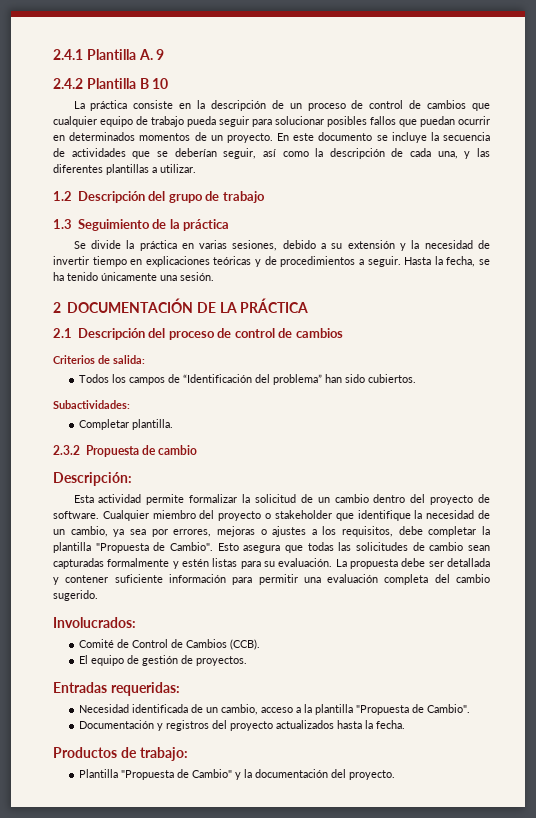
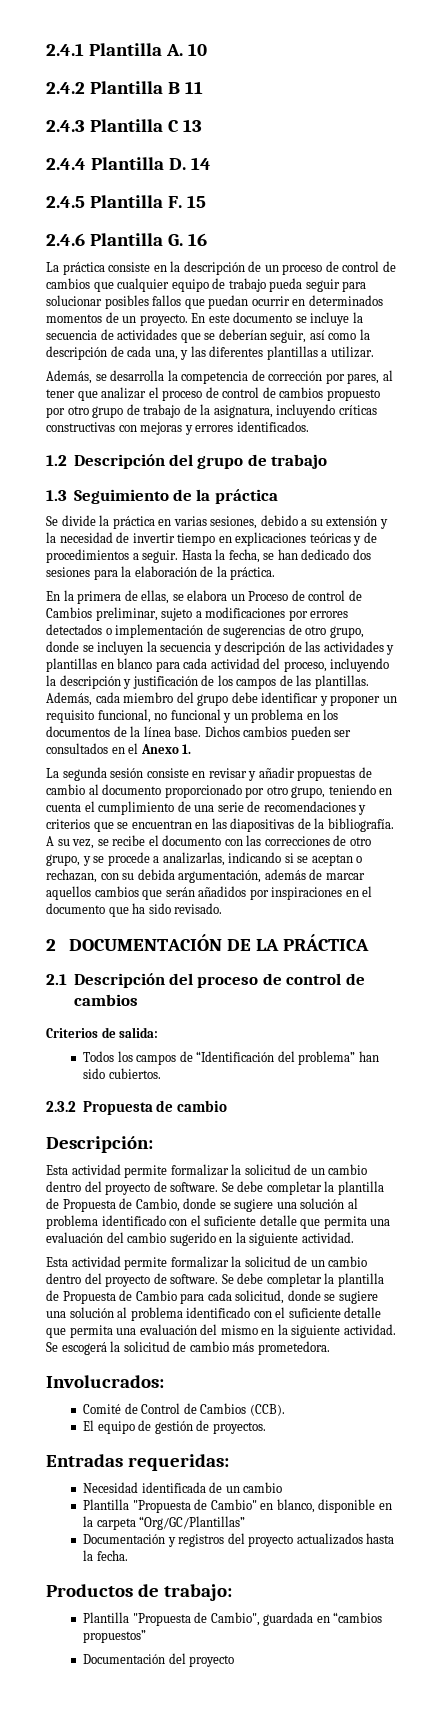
- 2.4.1 Plantilla A. 9
+ 2.4.1 Plantilla A. 10
- 2.4.2 Plantilla B 10
+ 2.4.2 Plantilla B 11
+ 2.4.3 Plantilla C 13
+ 2.4.4 Plantilla D. 14
+ 2.4.5 Plantilla F. 15
+ 2.4.6 Plantilla G. 16
+ Además, se desarrolla la competencia de corrección por pares, al tener que analizar el proceso de control de cambios propuesto por otro grupo de trabajo de la asignatura, incluyendo críticas constructivas con mejoras y errores identificados.
- Hasta la fecha, se ha tenido únicamente una sesión.
+ Hasta la fecha, se han dedicado dos sesiones para la elaboración de la práctica.
+ En la primera de ellas, se elabora un Proceso de control de Cambios preliminar, sujeto a modificaciones por errores detectados o implementación de sugerencias de otro grupo, donde se incluyen la secuencia y descripción de las actividades y plantillas en blanco para cada actividad del proceso, incluyendo la descripción y justificación de los campos de las plantillas. Además, cada miembro del grupo debe identificar y proponer un requisito funcional, no funcional y un problema en los documentos de la línea base. Dichos cambios pueden ser consultados en el Anexo 1.
+ La segunda sesión consiste en revisar y añadir propuestas de cambio al documento proporcionado por otro grupo, teniendo en cuenta el cumplimiento de una serie de recomendaciones y criterios que se encuentran en las diapositivas de la bibliografía. A su vez, se recibe el documento con las correcciones de otro grupo, y se procede a analizarlas, indicando si se aceptan o rechazan, con su debida argumentación, además de marcar aquellos cambios que serán añadidos por inspiraciones en el documento que ha sido revisado.
- Subactividades:
- Completar plantilla.
- Cualquier miembro del proyecto o stakeholder que identifique la necesidad de un cambio, ya sea por errores, mejoras o ajustes a los requisitos, debe completar la plantilla "Propuesta de Cambio". Esto asegura que todas las solicitudes de cambio sean capturadas formalmente y estén listas para su evaluación. La propuesta debe ser detallada y contener suficiente información para permitir una evaluación completa del cambio sugerido.
+ Se debe completar la plantilla de Propuesta de Cambio, donde se sugiere una solución al problema identificado con el suficiente detalle que permita una evaluación del cambio sugerido en la siguiente actividad.
+ Esta actividad permite formalizar la solicitud de un cambio dentro del proyecto de software. Se debe completar la plantilla de Propuesta de Cambio para cada solicitud, donde se sugiere una solución al problema identificado con el suficiente detalle que permita una evaluación del mismo en la siguiente actividad. Se escogerá la solicitud de cambio más prometedora.
- Necesidad identificada de un cambio, acceso a la plantilla "Propuesta de Cambio".
+ Necesidad identificada de un cambio
+ Plantilla "Propuesta de Cambio" en blanco, disponible en la carpeta “Org/GC/Plantillas”
- Plantilla "Propuesta de Cambio" y la documentación del proyecto.
+ Plantilla "Propuesta de Cambio", guardada en “cambios propuestos”
+ Documentación del proyecto

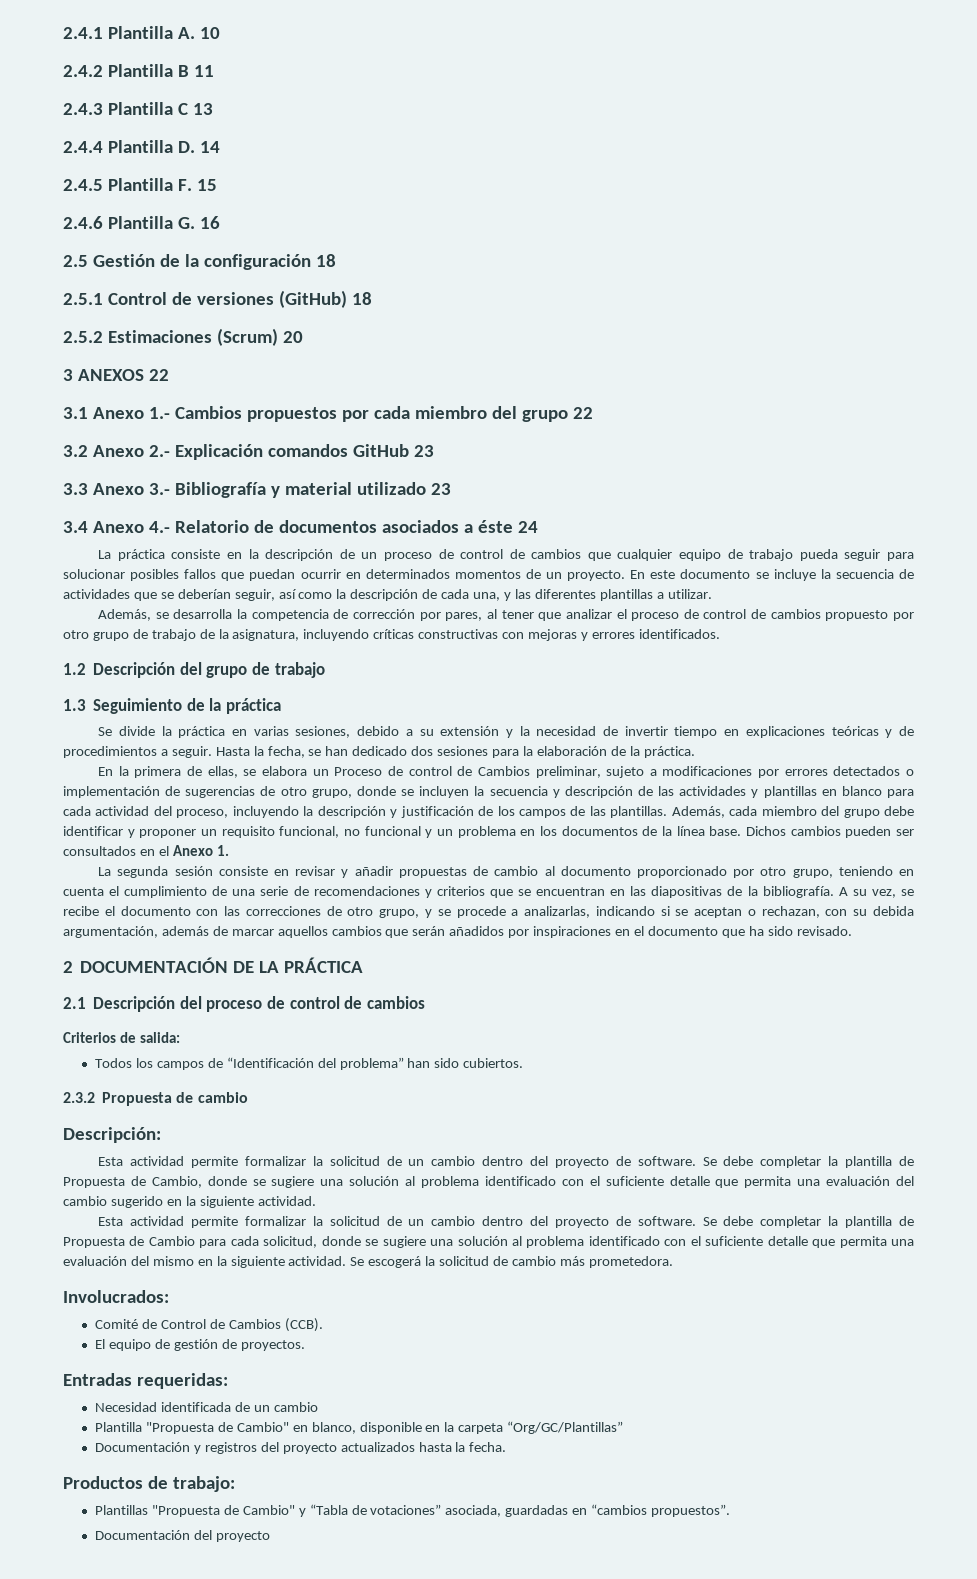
+ 2.5 Gestión de la configuración 18
+ 2.5.1 Control de versiones (GitHub) 18
+ 2.5.2 Estimaciones (Scrum) 20
+ 3 ANEXOS 22
+ 3.1 Anexo 1.- Cambios propuestos por cada miembro del grupo 22
+ 3.2 Anexo 2.- Explicación comandos GitHub 23
+ 3.3 Anexo 3.- Bibliografía y material utilizado 23
+ 3.4 Anexo 4.- Relatorio de documentos asociados a éste 24
- Plantilla "Propuesta de Cambio", guardada en “cambios propuestos”
+ Plantillas "Propuesta de Cambio" y “Tabla de votaciones” asociada, guardadas en “cambios propuestos”.

